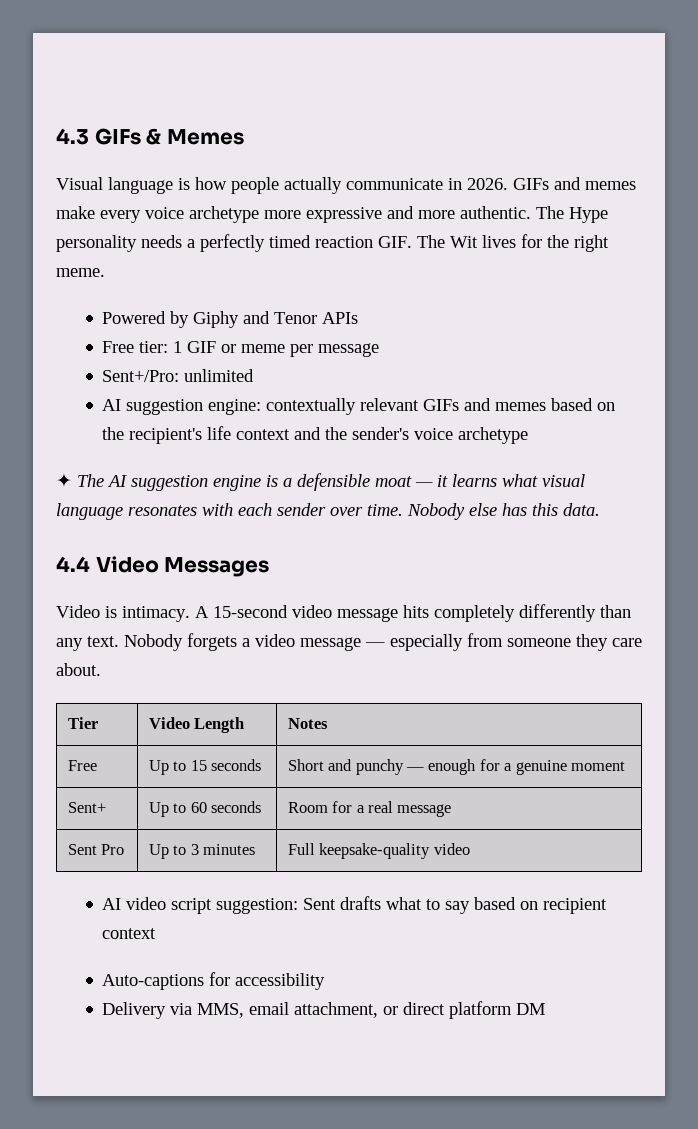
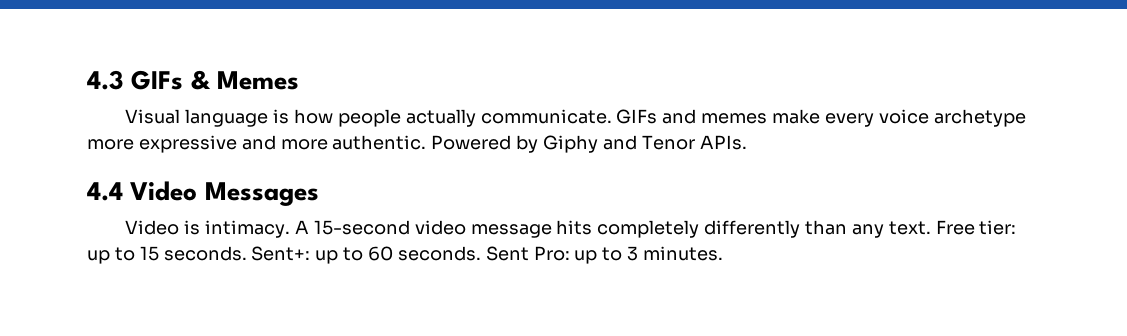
- Visual language is how people actually communicate in 2026.
+ Visual language is how people actually communicate.
- GIFs and memes make every voice archetype more expressive and more authentic. The Hype personality needs a perfectly timed reaction GIF. The Wit lives for the right meme.
- Powered by Giphy and Tenor APIs
- Free tier: 1 GIF or meme per message
- Sent+/Pro: unlimited
- AI suggestion engine: contextually relevant GIFs and memes based on the recipient's life context and the sender's voice archetype
- ✦ The AI suggestion engine is a defensible moat — it learns what visual language resonates with each sender over time. Nobody else has this data.
+ GIFs and memes make every voice archetype more expressive and more authentic. Powered by Giphy and Tenor APIs.
- Nobody forgets a video message — especially from someone they care about.
- Tier | Video Length | Notes
- Free | Up to 15 seconds | Short and punchy — enough for a genuine moment
- Sent+ | Up to 60 seconds | Room for a real message
- Sent Pro | Up to 3 minutes | Full keepsake-quality video
- AI video script suggestion: Sent drafts what to say based on recipient context
- Auto-captions for accessibility
- Delivery via MMS, email attachment, or direct platform DM
+ Free tier: up to 15 seconds. Sent+: up to 60 seconds. Sent Pro: up to 3 minutes.

